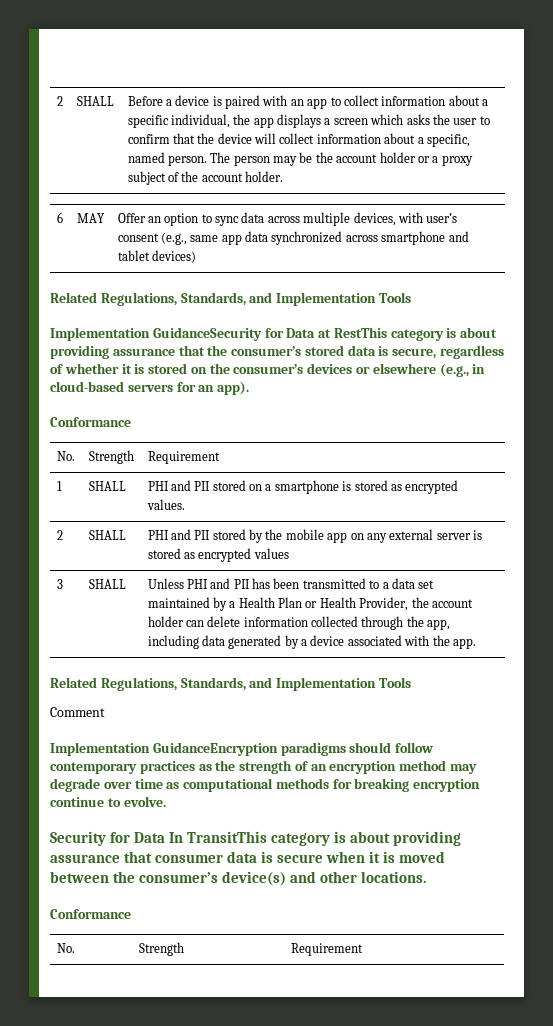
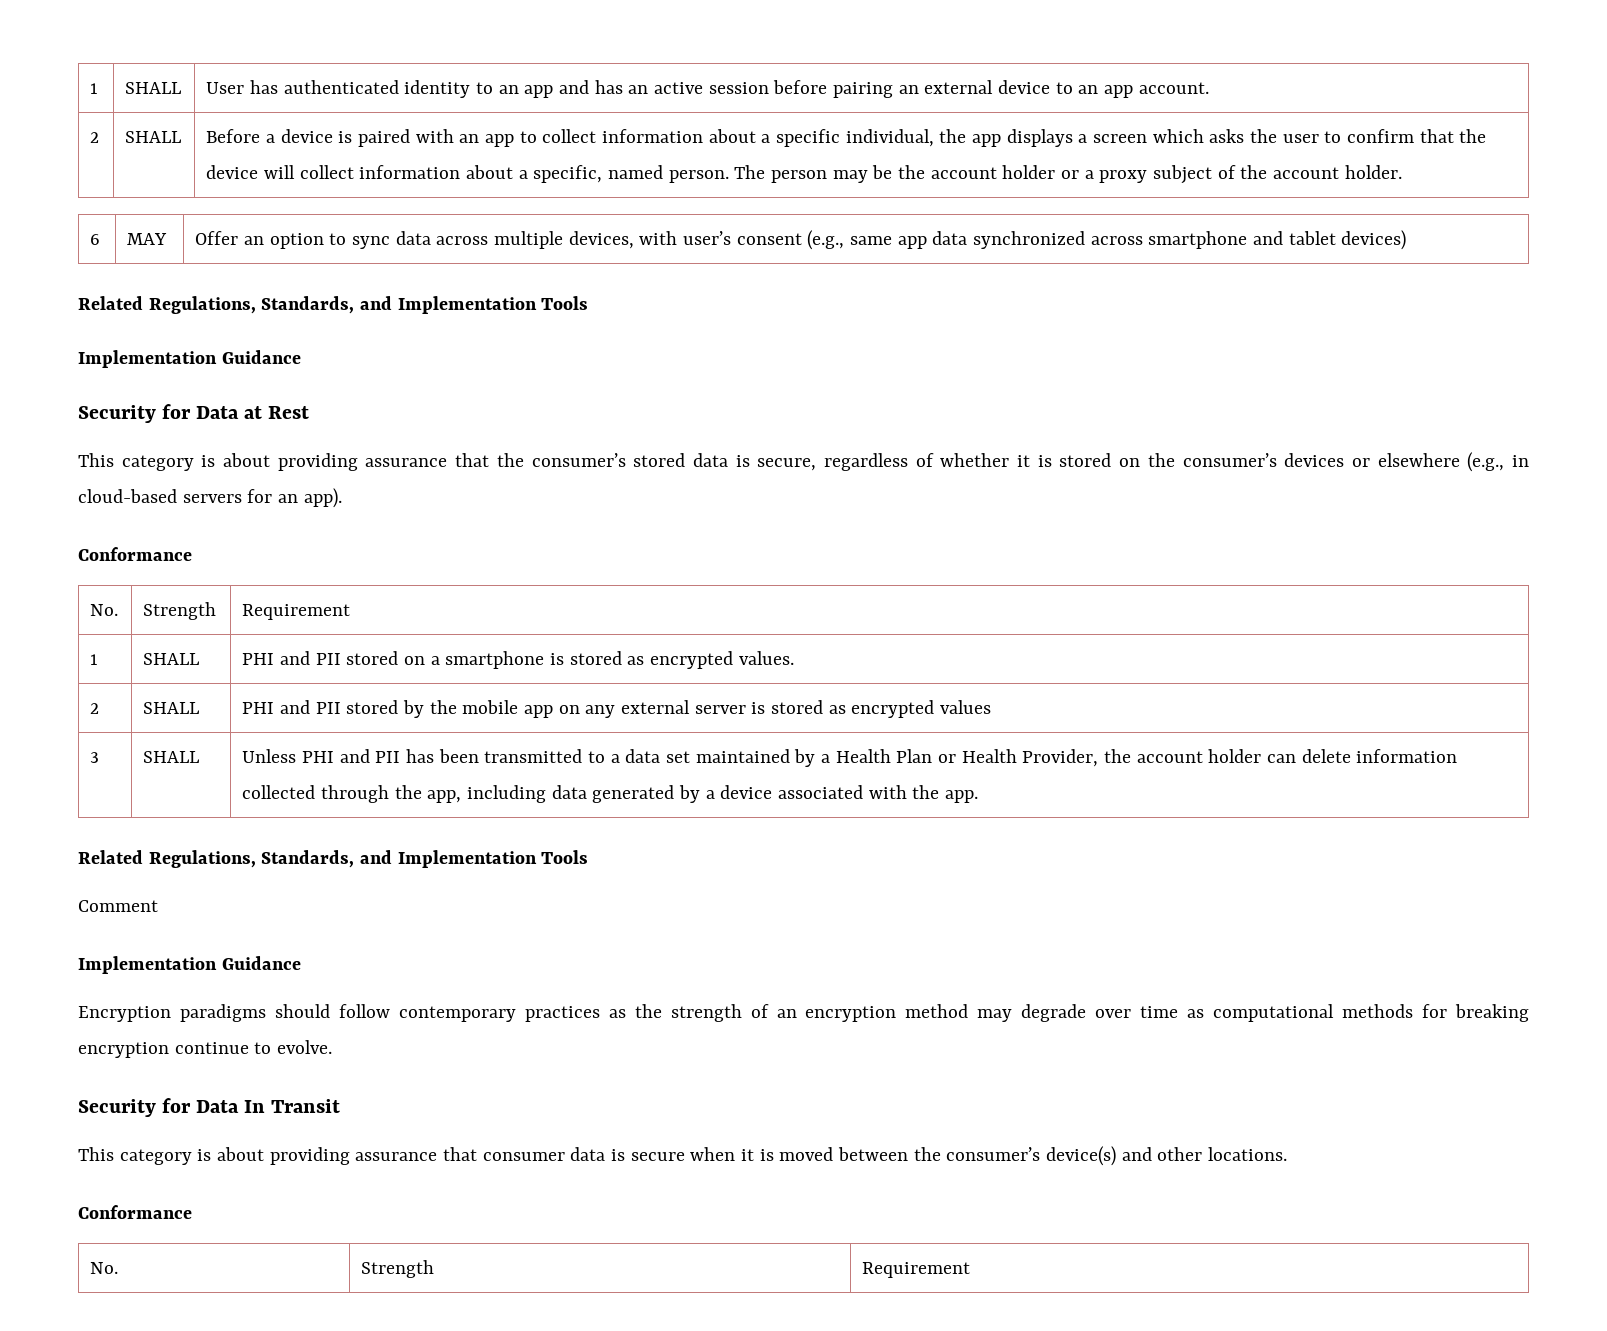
+ 1 | SHALL | User has authenticated identity to an app and has an active session before pairing an external device to an app account.
  6 | MAY | Offer an option to sync data across multiple devices, with user’s consent (e.g., same app data synchronized across smartphone and tablet devices)
  Related Regulations, Standards, and Implementation Tools
- Implementation GuidanceSecurity for Data at RestThis category is about providing assurance that the consumer’s stored data is secure, regardless of whether it is stored on the consumer’s devices or elsewhere (e.g., in cloud-based servers for an app).
+ Implementation Guidance
+ Security for Data at Rest
+ This category is about providing assurance that the consumer’s stored data is secure, regardless of whether it is stored on the consumer’s devices or elsewhere (e.g., in cloud-based servers for an app).
  Comment
- Implementation GuidanceEncryption paradigms should follow contemporary practices as the strength of an encryption method may degrade over time as computational methods for breaking encryption continue to evolve.
+ Implementation Guidance
+ Encryption paradigms should follow contemporary practices as the strength of an encryption method may degrade over time as computational methods for breaking encryption continue to evolve.
- Security for Data In TransitThis category is about providing assurance that consumer data is secure when it is moved between the consumer’s device(s) and other locations.
+ Security for Data In Transit
+ This category is about providing assurance that consumer data is secure when it is moved between the consumer’s device(s) and other locations.

